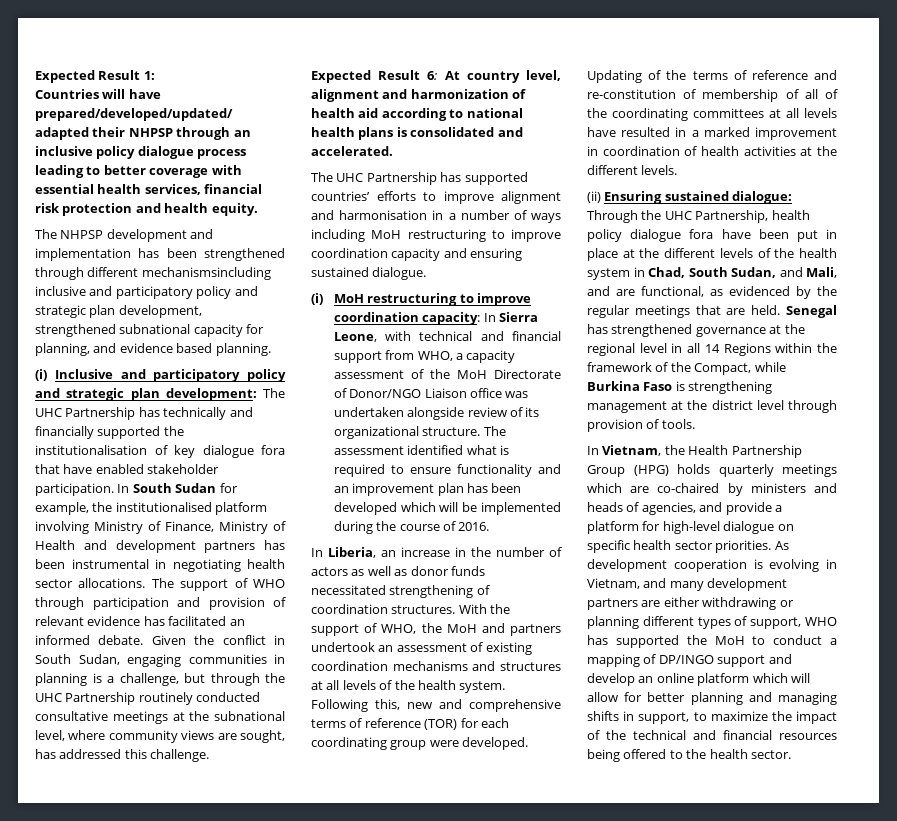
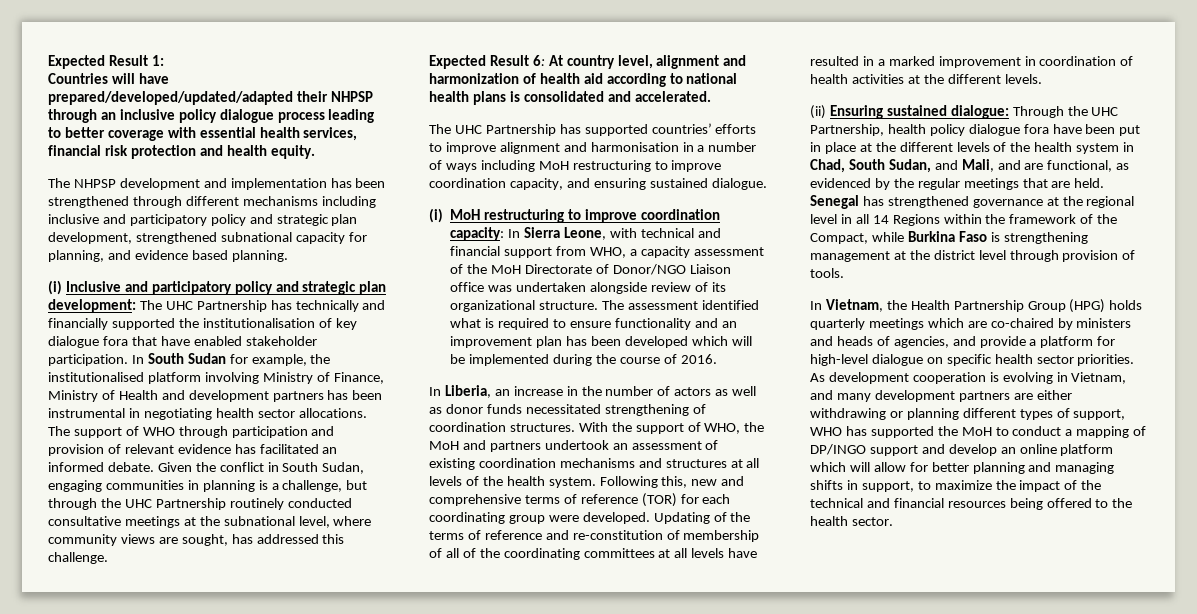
- The NHPSP development and implementation has been strengthened through different mechanismsincluding inclusive and participatory policy and strategic plan development, strengthened subnational capacity for planning, and evidence based planning.
+ The NHPSP development and implementation has been strengthened through different mechanisms including inclusive and participatory policy and strategic plan development, strengthened subnational capacity for planning, and evidence based planning.
- The UHC Partnership has supported countries’ efforts to improve alignment and harmonisation in a number of ways including MoH restructuring to improve coordination capacity and ensuring sustained dialogue.
+ The UHC Partnership has supported countries’ efforts to improve alignment and harmonisation in a number of ways including MoH restructuring to improve coordination capacity, and ensuring sustained dialogue.

